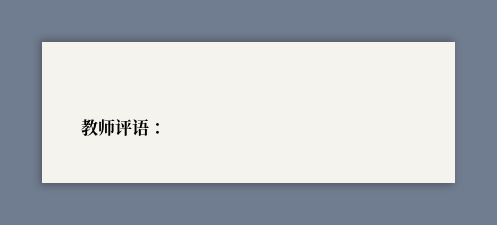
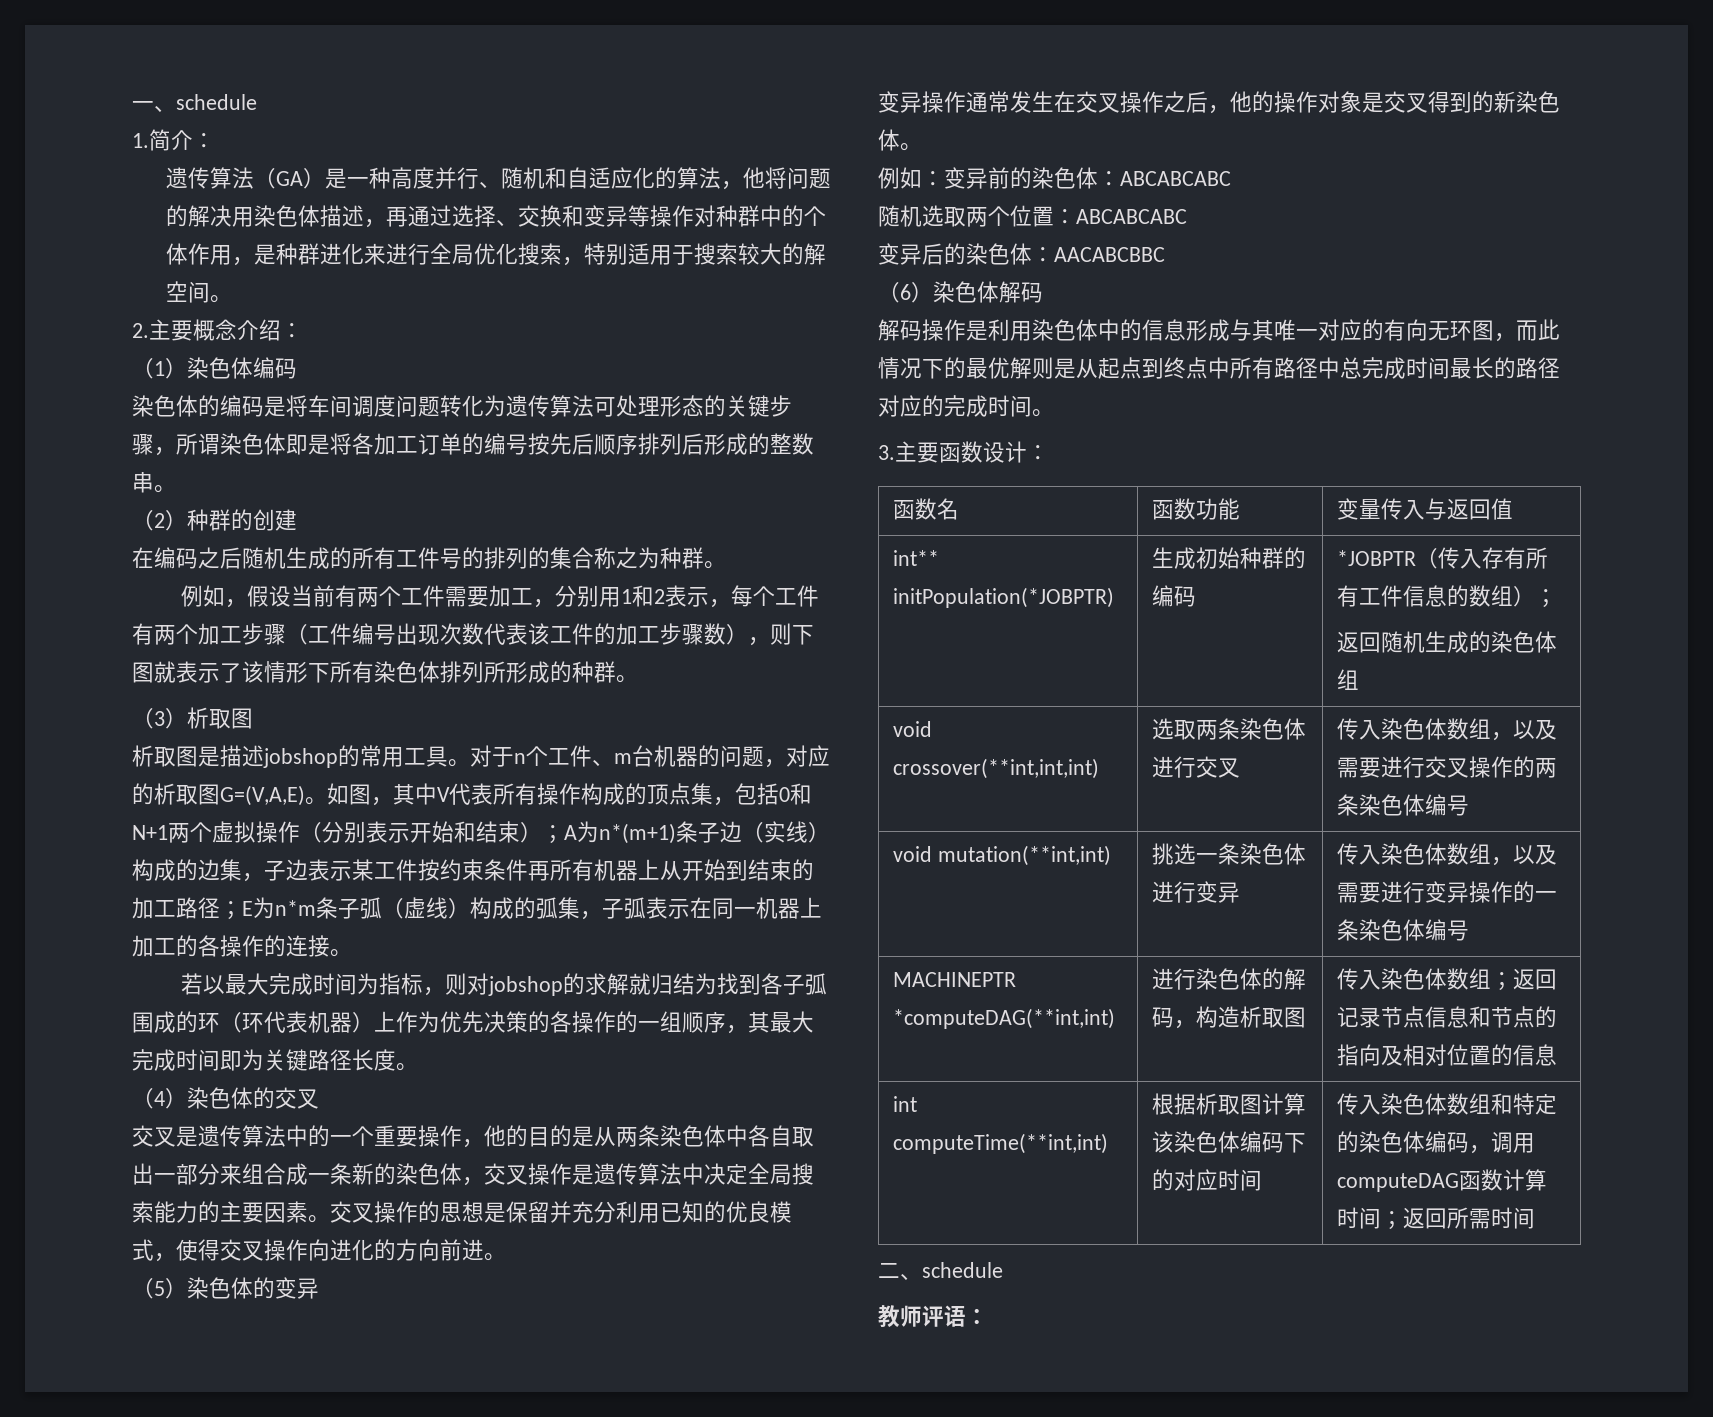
+ 一、schedule
+ 1.简介：
+ 遗传算法（GA）是一种高度并行、随机和自适应化的算法，他将问题的解决用染色体描述，再通过选择、交换和变异等操作对种群中的个体作用，是种群进化来进行全局优化搜索，特别适用于搜索较大的解空间。
+ 2.主要概念介绍：
+ （1）染色体编码
+ 染色体的编码是将车间调度问题转化为遗传算法可处理形态的关键步骤，所谓染色体即是将各加工订单的编号按先后顺序排列后形成的整数串。
+ （2）种群的创建
+ 在编码之后随机生成的所有工件号的排列的集合称之为种群。
+ 例如，假设当前有两个工件需要加工，分别用1和2表示，每个工件有两个加工步骤（工件编号出现次数代表该工件的加工步骤数），则下图就表示了该情形下所有染色体排列所形成的种群。
+ （3）析取图
+ 析取图是描述jobshop的常用工具。对于n个工件、m台机器的问题，对应的析取图G=(V,A,E)。如图，其中V代表所有操作构成的顶点集，包括0和N+1两个虚拟操作（分别表示开始和结束）；A为n*(m+1)条子边（实线）构成的边集，子边表示某工件按约束条件再所有机器上从开始到结束的加工路径；E为n*m条子弧（虚线）构成的弧集，子弧表示在同一机器上加工的各操作的连接。
+ 若以最大完成时间为指标，则对jobshop的求解就归结为找到各子弧围成的环（环代表机器）上作为优先决策的各操作的一组顺序，其最大完成时间即为关键路径长度。
+ （4）染色体的交叉
+ 交叉是遗传算法中的一个重要操作，他的目的是从两条染色体中各自取出一部分来组合成一条新的染色体，交叉操作是遗传算法中决定全局搜索能力的主要因素。交叉操作的思想是保留并充分利用已知的优良模式，使得交叉操作向进化的方向前进。
+ （5）染色体的变异
+ 变异操作通常发生在交叉操作之后，他的操作对象是交叉得到的新染色体。
+ 例如：变异前的染色体：ABCABCABC
+ 随机选取两个位置：ABCABCABC
+ 变异后的染色体：AACABCBBC
+ （6）染色体解码
+ 解码操作是利用染色体中的信息形成与其唯一对应的有向无环图，而此情况下的最优解则是从起点到终点中所有路径中总完成时间最长的路径对应的完成时间。
+ 3.主要函数设计：
+ 函数名 | 函数功能 | 变量传入与返回值
+ int** initPopulation(*JOBPTR) | 生成初始种群的编码 | *JOBPTR（传入存有所有工件信息的数组）；
+ 返回随机生成的染色体组
+ void crossover(**int,int,int) | 选取两条染色体进行交叉 | 传入染色体数组，以及需要进行交叉操作的两条染色体编号
+ void mutation(**int,int) | 挑选一条染色体进行变异 | 传入染色体数组，以及需要进行变异操作的一条染色体编号
+ MACHINEPTR *computeDAG(**int,int) | 进行染色体的解码，构造析取图 | 传入染色体数组；返回记录节点信息和节点的指向及相对位置的信息
+ int computeTime(**int,int) | 根据析取图计算该染色体编码下的对应时间 | 传入染色体数组和特定的染色体编码，调用computeDAG函数计算时间；返回所需时间
+ 二、schedule

